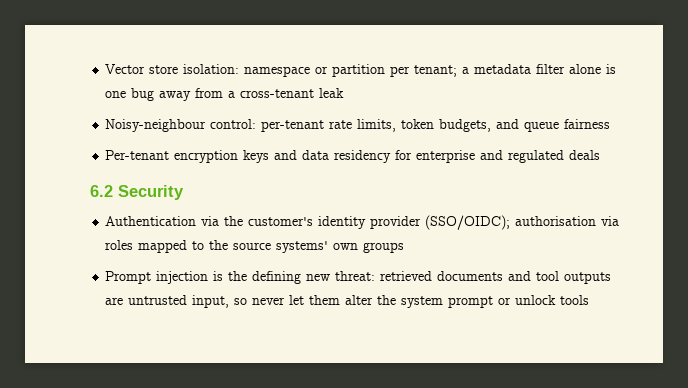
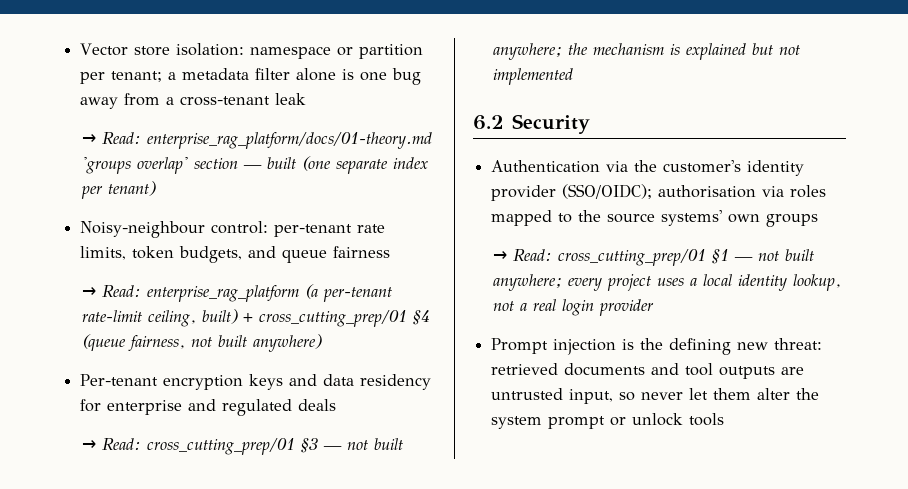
+ → Read: enterprise_rag_platform/docs/01-theory.md 'groups overlap' section — built (one separate index per tenant)
+ → Read: enterprise_rag_platform (a per-tenant rate-limit ceiling, built) + cross_cutting_prep/01 §4 (queue fairness, not built anywhere)
+ → Read: cross_cutting_prep/01 §3 — not built anywhere; the mechanism is explained but not implemented
+ → Read: cross_cutting_prep/01 §1 — not built anywhere; every project uses a local identity lookup, not a real login provider

